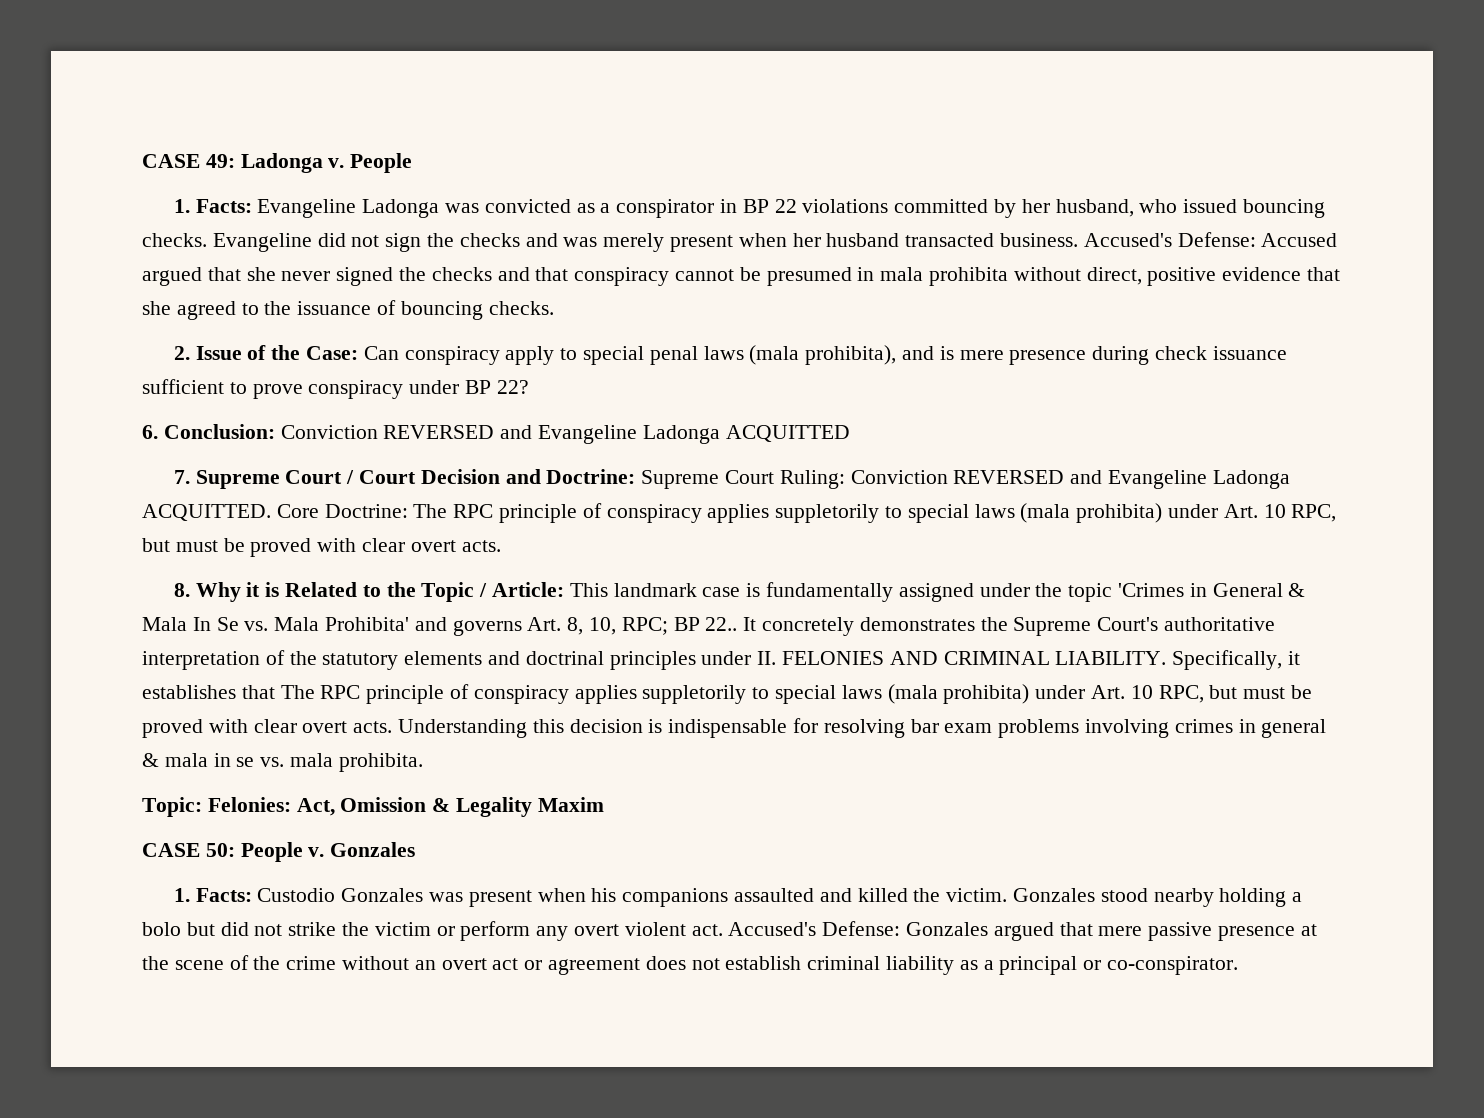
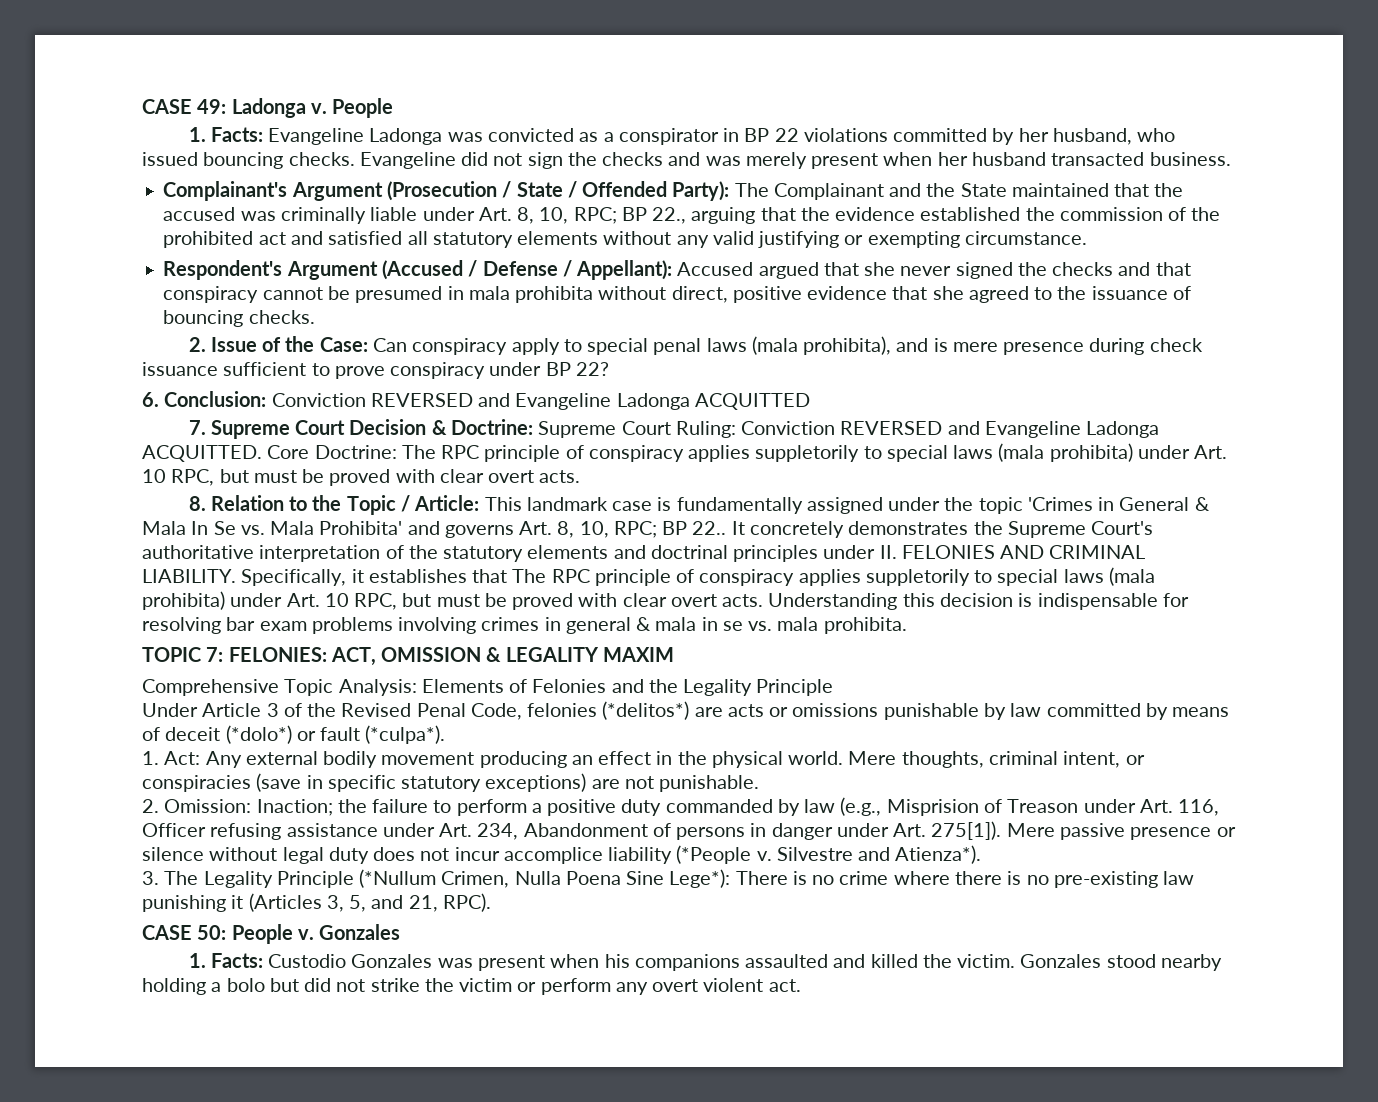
- Evangeline did not sign the checks and was merely present when her husband transacted business. Accused's Defense: Accused argued that she never signed the checks and that conspiracy cannot be presumed in mala prohibita without direct, positive evidence that she agreed to the issuance of bouncing checks.
+ Evangeline did not sign the checks and was merely present when her husband transacted business.
+ Complainant's Argument (Prosecution / State / Offended Party): The Complainant and the State maintained that the accused was criminally liable under Art. 8, 10, RPC; BP 22., arguing that the evidence established the commission of the prohibited act and satisfied all statutory elements without any valid justifying or exempting circumstance.
+ Respondent's Argument (Accused / Defense / Appellant): Accused argued that she never signed the checks and that conspiracy cannot be presumed in mala prohibita without direct, positive evidence that she agreed to the issuance of bouncing checks.
- 7. Supreme Court / Court Decision and Doctrine: Supreme Court Ruling: Conviction REVERSED and Evangeline Ladonga ACQUITTED.
+ 7. Supreme Court Decision & Doctrine: Supreme Court Ruling: Conviction REVERSED and Evangeline Ladonga ACQUITTED.
- 8. Why it is Related to the Topic / Article: This landmark case is fundamentally assigned under the topic 'Crimes in General & Mala In Se vs. Mala Prohibita' and governs Art. 8, 10, RPC; BP 22..
+ 8. Relation to the Topic / Article: This landmark case is fundamentally assigned under the topic 'Crimes in General & Mala In Se vs. Mala Prohibita' and governs Art. 8, 10, RPC; BP 22..
- Topic: Felonies: Act, Omission & Legality Maxim
+ TOPIC 7: FELONIES: ACT, OMISSION & LEGALITY MAXIM
+ Comprehensive Topic Analysis: Elements of Felonies and the Legality Principle
+ Under Article 3 of the Revised Penal Code, felonies (*delitos*) are acts or omissions punishable by law committed by means of deceit (*dolo*) or fault (*culpa*).
+ 1. Act: Any external bodily movement producing an effect in the physical world. Mere thoughts, criminal intent, or conspiracies (save in specific statutory exceptions) are not punishable.
+ 2. Omission: Inaction; the failure to perform a positive duty commanded by law (e.g., Misprision of Treason under Art. 116, Officer refusing assistance under Art. 234, Abandonment of persons in danger under Art. 275[1]). Mere passive presence or silence without legal duty does not incur accomplice liability (*People v. Silvestre and Atienza*).
+ 3. The Legality Principle (*Nullum Crimen, Nulla Poena Sine Lege*): There is no crime where there is no pre-existing law punishing it (Articles 3, 5, and 21, RPC).
- Accused's Defense: Gonzales argued that mere passive presence at the scene of the crime without an overt act or agreement does not establish criminal liability as a principal or co-conspirator.

